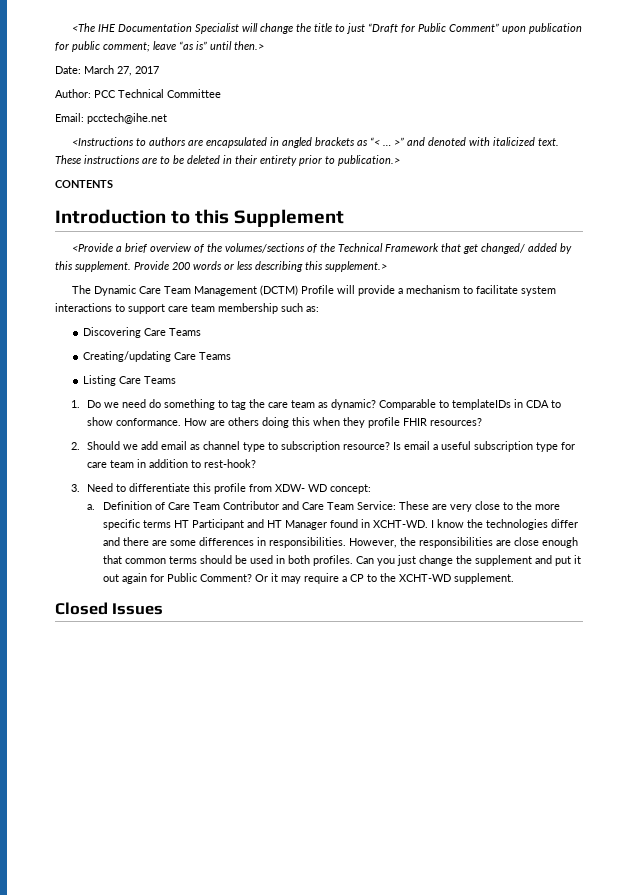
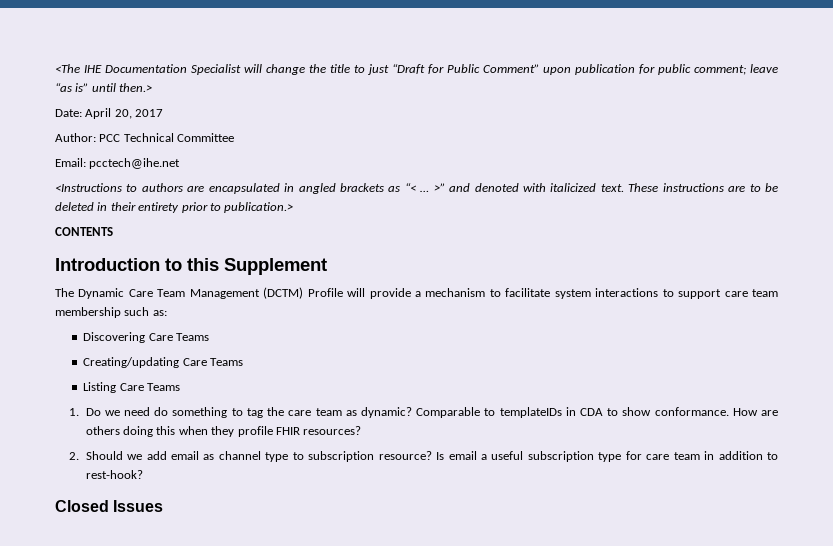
- Date: March 27, 2017
+ Date: April 20, 2017
- <Provide a brief overview of the volumes/sections of the Technical Framework that get changed/ added by this supplement. Provide 200 words or less describing this supplement.>
- 3. Need to differentiate this profile from XDW- WD concept:
- a. Definition of Care Team Contributor and Care Team Service: These are very close to the more specific terms HT Participant and HT Manager found in XCHT-WD. I know the technologies differ and there are some differences in responsibilities. However, the responsibilities are close enough that common terms should be used in both profiles. Can you just change the supplement and put it out again for Public Comment? Or it may require a CP to the XCHT-WD supplement.

